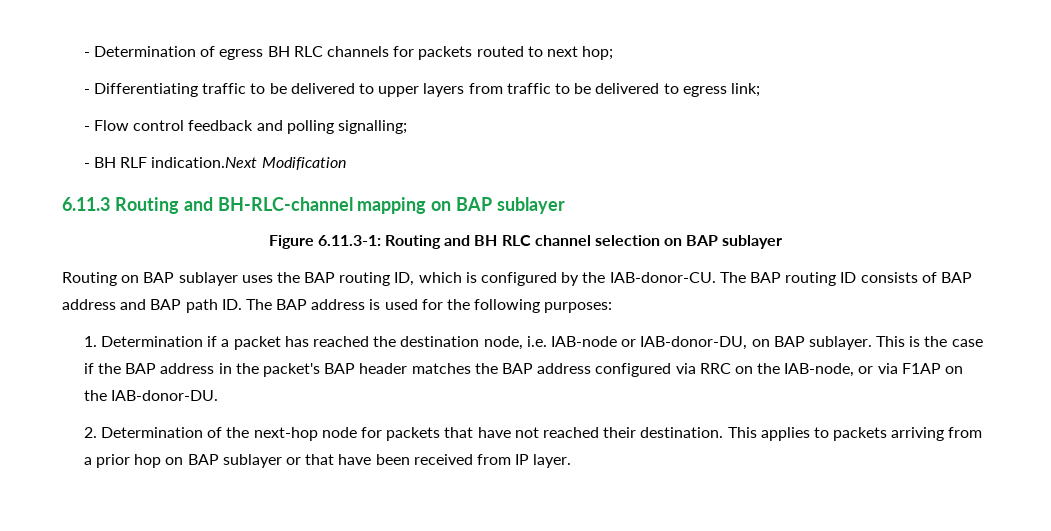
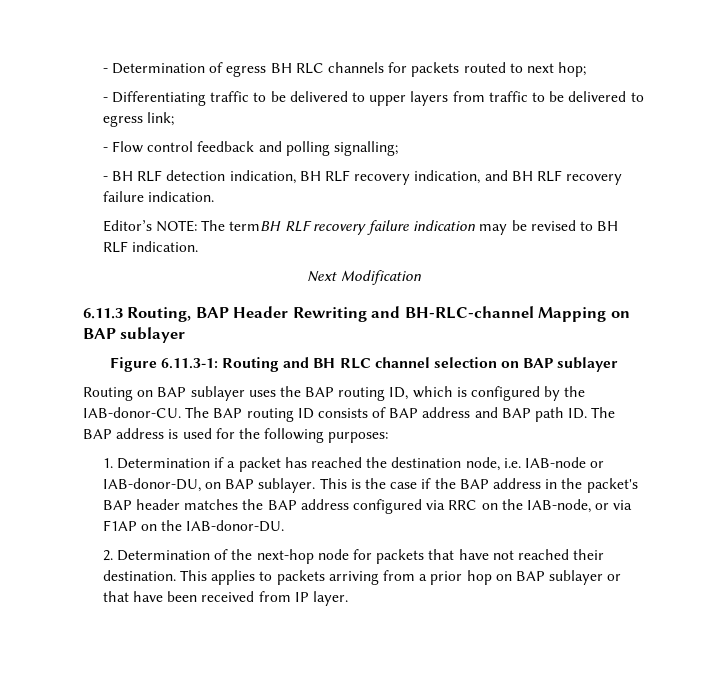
- - BH RLF indication.Next Modification
- 6.11.3 Routing and BH-RLC-channel mapping on BAP sublayer
+ - BH RLF detection indication, BH RLF recovery indication, and BH RLF recovery failure indication.
+ Editor’s NOTE: The termBH RLF recovery failure indication may be revised to BH RLF indication.
+ Next Modification
+ 6.11.3 Routing, BAP Header Rewriting and BH-RLC-channel Mapping on BAP sublayer

